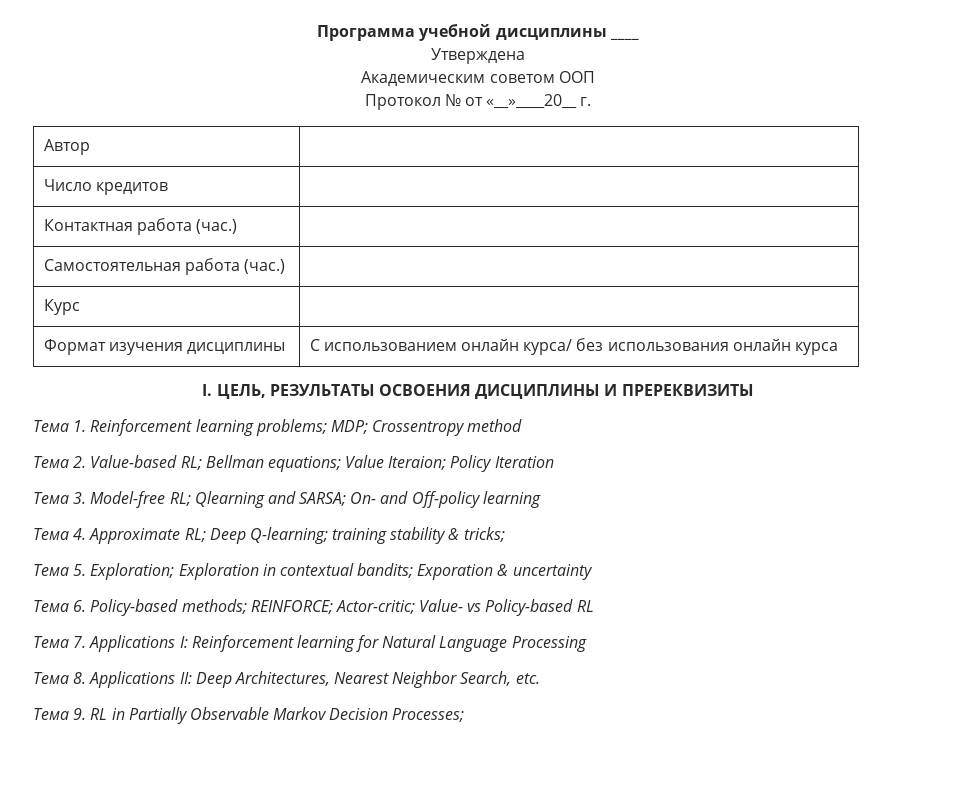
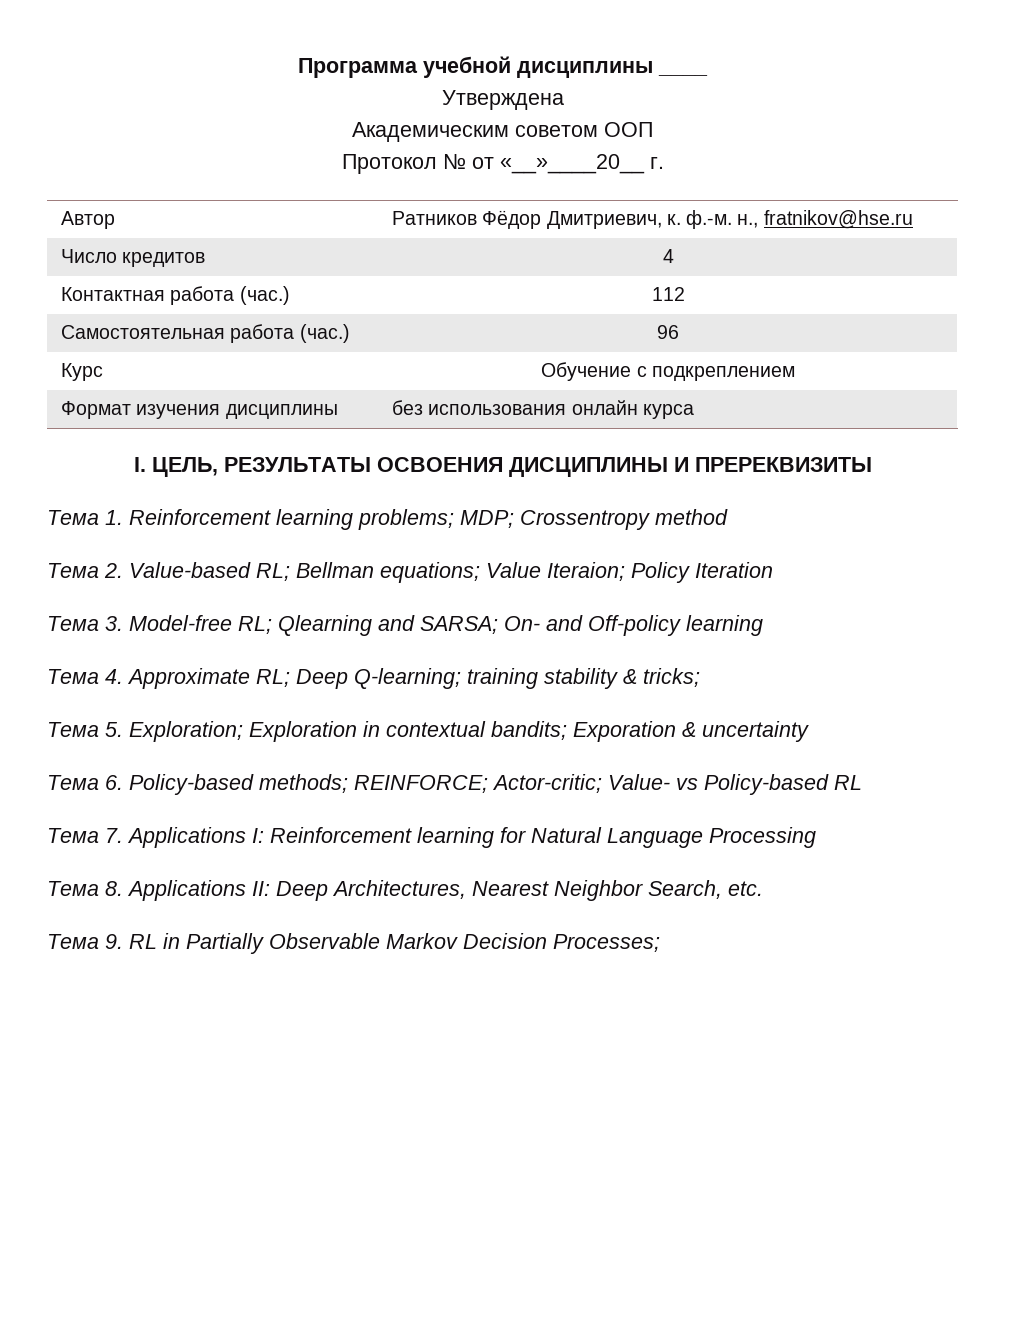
- Автор |
+ Автор | Ратников Фёдор Дмитриевич, к. ф.-м. н., fratnikov@hse.ru
- Число кредитов |
+ Число кредитов | 4
- Контактная работа (час.) |
+ Контактная работа (час.) | 112
- Самостоятельная работа (час.) |
+ Самостоятельная работа (час.) | 96
- Курс |
+ Курс | Обучение с подкреплением
- Формат изучения дисциплины | С использованием онлайн курса/ без использования онлайн курса
+ Формат изучения дисциплины | без использования онлайн курса

